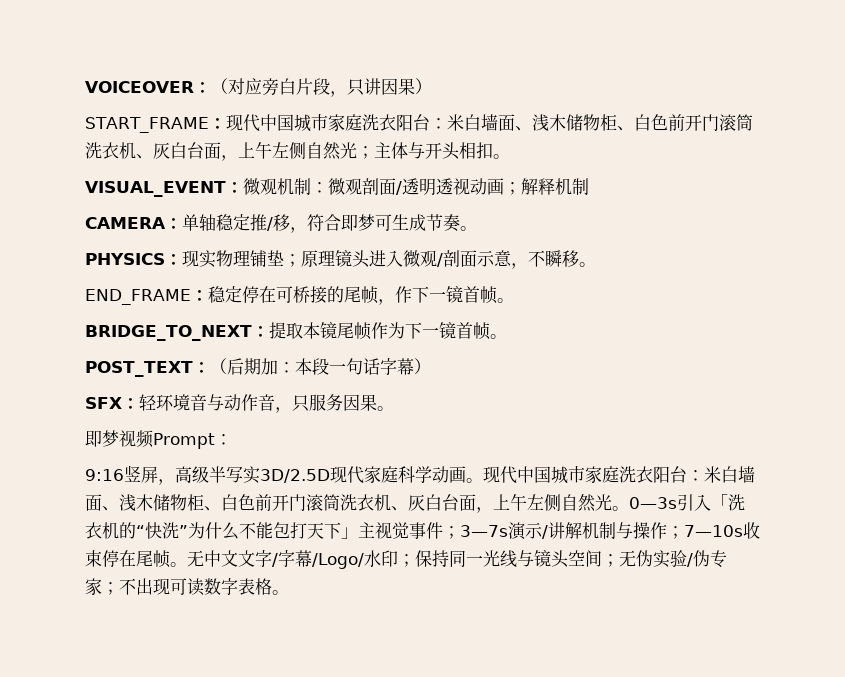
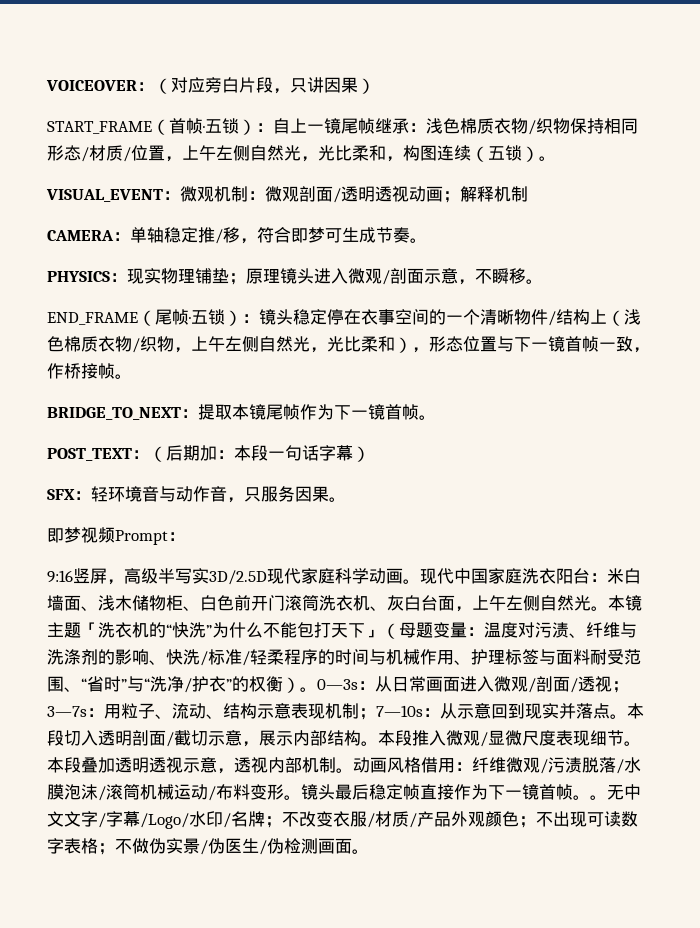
- START_FRAME：现代中国城市家庭洗衣阳台：米白墙面、浅木储物柜、白色前开门滚筒洗衣机、灰白台面，上午左侧自然光；主体与开头相扣。
+ START_FRAME（首帧·五锁）：自上一镜尾帧继承：浅色棉质衣物/织物保持相同形态/材质/位置，上午左侧自然光，光比柔和，构图连续（五锁）。
- END_FRAME：稳定停在可桥接的尾帧，作下一镜首帧。
+ END_FRAME（尾帧·五锁）：镜头稳定停在衣事空间的一个清晰物件/结构上（浅色棉质衣物/织物，上午左侧自然光，光比柔和），形态位置与下一镜首帧一致，作桥接帧。
- 现代中国城市家庭洗衣阳台：米白墙面、浅木储物柜、白色前开门滚筒洗衣机、灰白台面，上午左侧自然光。
+ 现代中国家庭洗衣阳台：米白墙面、浅木储物柜、白色前开门滚筒洗衣机、灰白台面，上午左侧自然光。
- 0—3s引入「洗衣机的“快洗”为什么不能包打天下」主视觉事件；3—7s演示/讲解机制与操作；7—10s收束停在尾帧。
+ 本镜主题「洗衣机的“快洗”为什么不能包打天下」（母题变量：温度对污渍、纤维与洗涤剂的影响、快洗/标准/轻柔程序的时间与机械作用、护理标签与面料耐受范围、“省时”与“洗净/护衣”的权衡）。0—3s：从日常画面进入微观/剖面/透视；3—7s：用粒子、流动、结构示意表现机制；7—10s：从示意回到现实并落点。本段切入透明剖面/截切示意，展示内部结构。本段推入微观/显微尺度表现细节。本段叠加透明透视示意，透视内部机制。动画风格借用：纤维微观/污渍脱落/水膜泡沫/滚筒机械运动/布料变形。镜头最后稳定帧直接作为下一镜首帧。。
- 无中文文字/字幕/Logo/水印；保持同一光线与镜头空间；无伪实验/伪专家；不出现可读数字表格。
+ 无中文文字/字幕/Logo/水印/名牌；不改变衣服/材质/产品外观颜色；不出现可读数字表格；不做伪实景/伪医生/伪检测画面。

